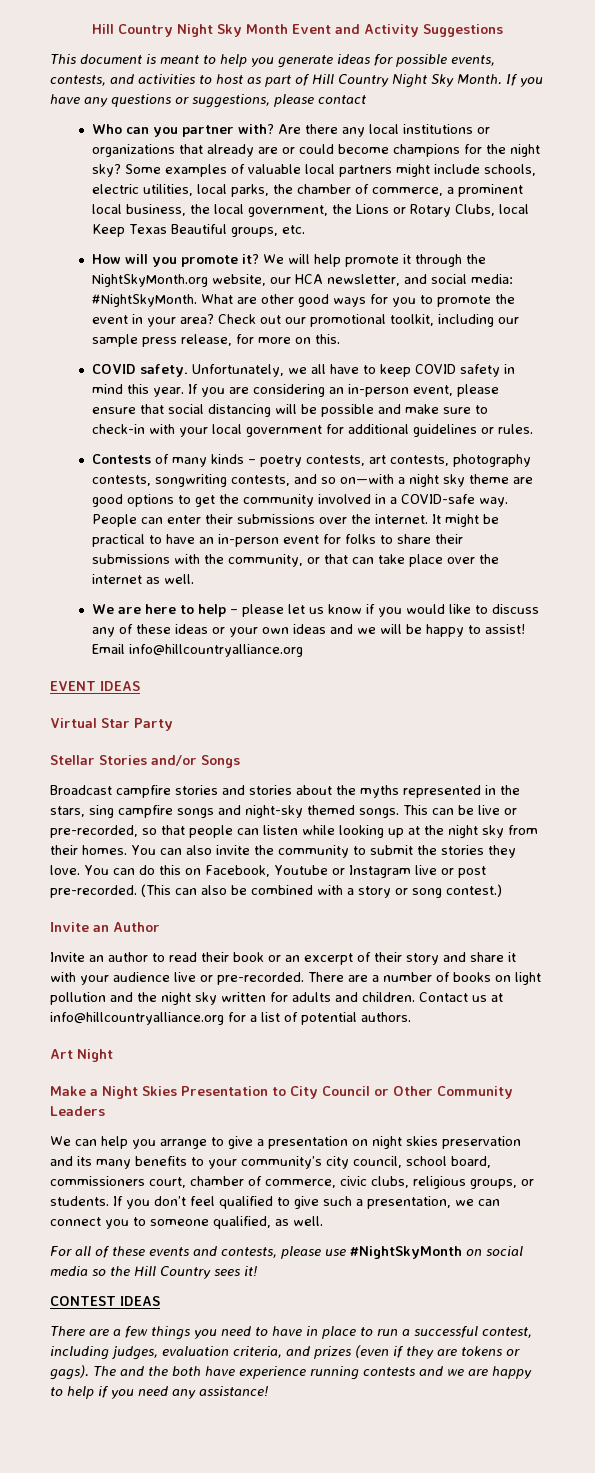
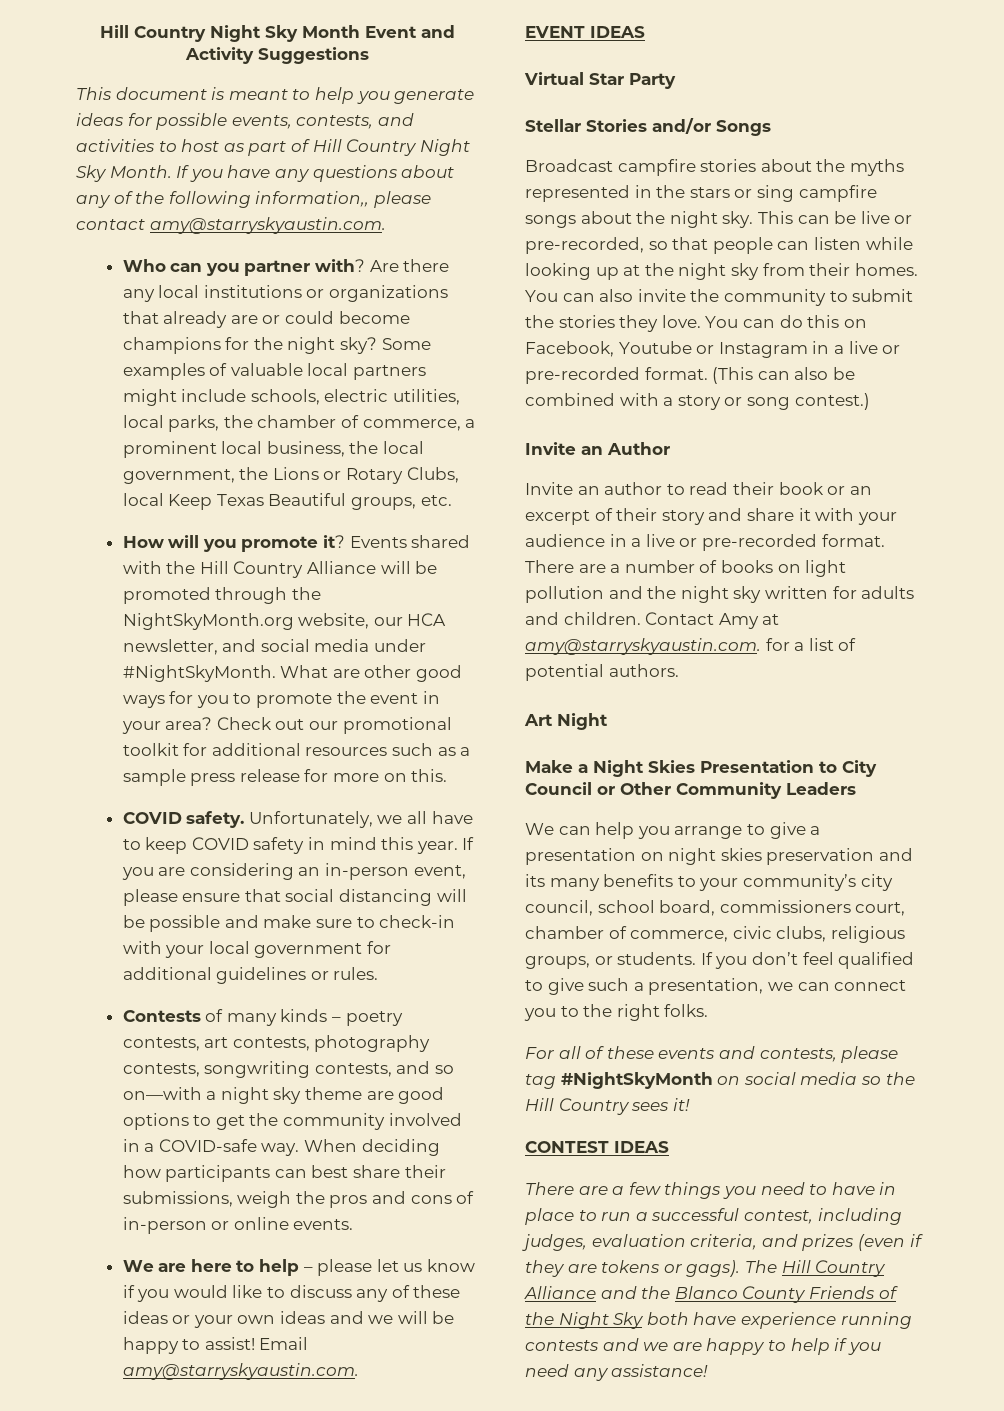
- If you have any questions or suggestions, please contact
+ If you have any questions about any of the following information,, please contact amy@starryskyaustin.com.
- We will help promote it through the NightSkyMonth.org website, our HCA newsletter, and social media: #NightSkyMonth.
+ Events shared with the Hill Country Alliance will be promoted through the NightSkyMonth.org website, our HCA newsletter, and social media under #NightSkyMonth.
- Check out our promotional toolkit, including our sample press release, for more on this.
+ Check out our promotional toolkit for additional resources such as a sample press release for more on this.
- People can enter their submissions over the internet. It might be practical to have an in-person event for folks to share their submissions with the community, or that can take place over the internet as well.
+ When deciding how participants can best share their submissions, weigh the pros and cons of in-person or online events.
- Email info@hillcountryalliance.org
+ Email amy@starryskyaustin.com.
- Broadcast campfire stories and stories about the myths represented in the stars, sing campfire songs and night-sky themed songs.
+ Broadcast campfire stories about the myths represented in the stars or sing campfire songs about the night sky.
- You can do this on Facebook, Youtube or Instagram live or post pre-recorded.
+ You can do this on Facebook, Youtube or Instagram in a live or pre-recorded format.
- Invite an author to read their book or an excerpt of their story and share it with your audience live or pre-recorded.
+ Invite an author to read their book or an excerpt of their story and share it with your audience in a live or pre-recorded format.
- Contact us at info@hillcountryalliance.org for a list of potential authors.
+ Contact Amy at amy@starryskyaustin.com. for a list of potential authors.
- If you don’t feel qualified to give such a presentation, we can connect you to someone qualified, as well.
+ If you don’t feel qualified to give such a presentation, we can connect you to the right folks.
- For all of these events and contests, please use #NightSkyMonth on social media so the Hill Country sees it!
+ For all of these events and contests, please tag #NightSkyMonth on social media so the Hill Country sees it!
- The and the both have experience running contests and we are happy to help if you need any assistance!
+ The Hill Country Alliance and the Blanco County Friends of the Night Sky both have experience running contests and we are happy to help if you need any assistance!

